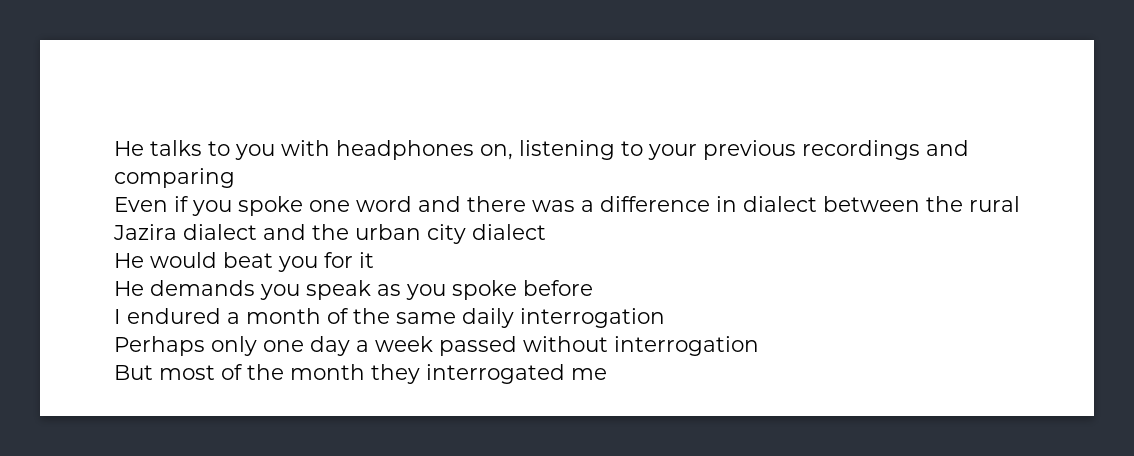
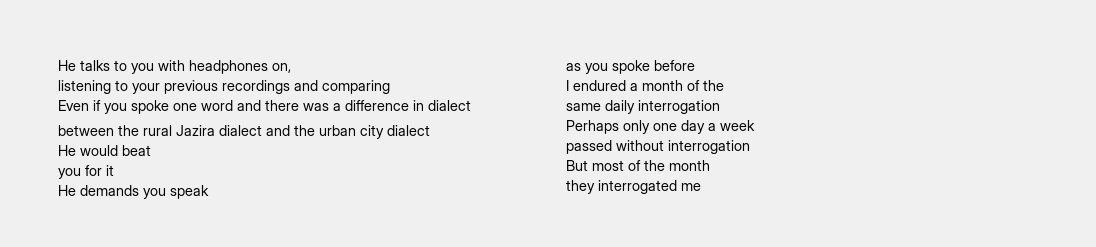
- He talks to you with headphones on, listening to your previous recordings and comparing
+ He talks to you with headphones on,
+ listening to your previous recordings and comparing
- Even if you spoke one word and there was a difference in dialect between the rural Jazira dialect and the urban city dialect
+ Even if you spoke one word and there was a difference in dialect
+ between the rural Jazira dialect and the urban city dialect
- He would beat you for it
+ He would beat
+ you for it
- He demands you speak as you spoke before
+ He demands you speak
+ as you spoke before
- I endured a month of the same daily interrogation
+ I endured a month of the
+ same daily interrogation
- Perhaps only one day a week passed without interrogation
+ Perhaps only one day a week
+ passed without interrogation
- But most of the month they interrogated me
+ But most of the month
+ they interrogated me

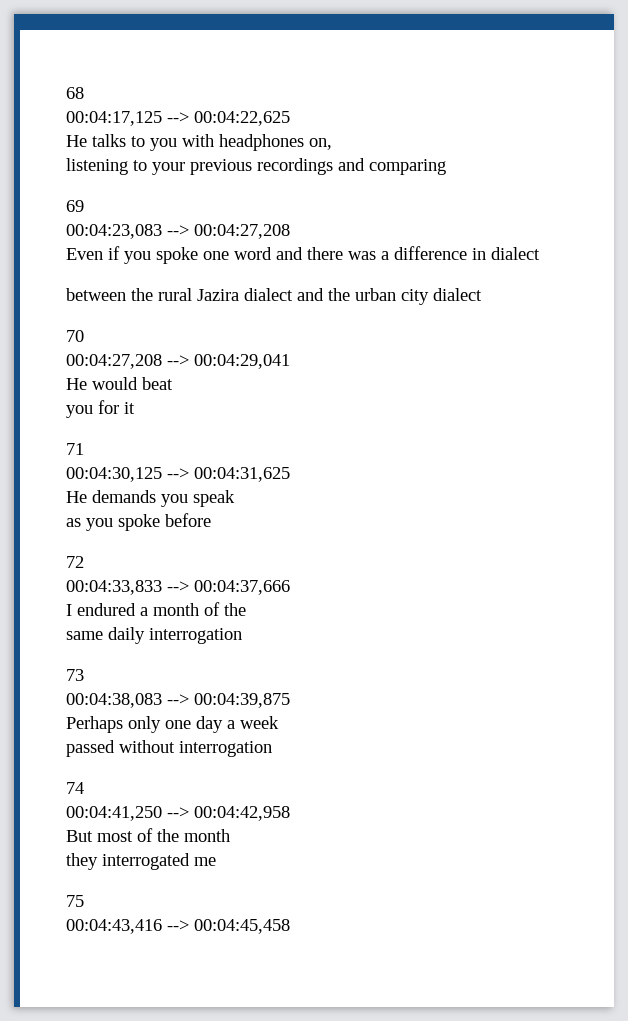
+ 68
+ 00:04:17,125 --> 00:04:22,625
+ 69
+ 00:04:23,083 --> 00:04:27,208
+ 70
+ 00:04:27,208 --> 00:04:29,041
+ 71
+ 00:04:30,125 --> 00:04:31,625
+ 72
+ 00:04:33,833 --> 00:04:37,666
+ 73
+ 00:04:38,083 --> 00:04:39,875
+ 74
+ 00:04:41,250 --> 00:04:42,958
+ 75
+ 00:04:43,416 --> 00:04:45,458

